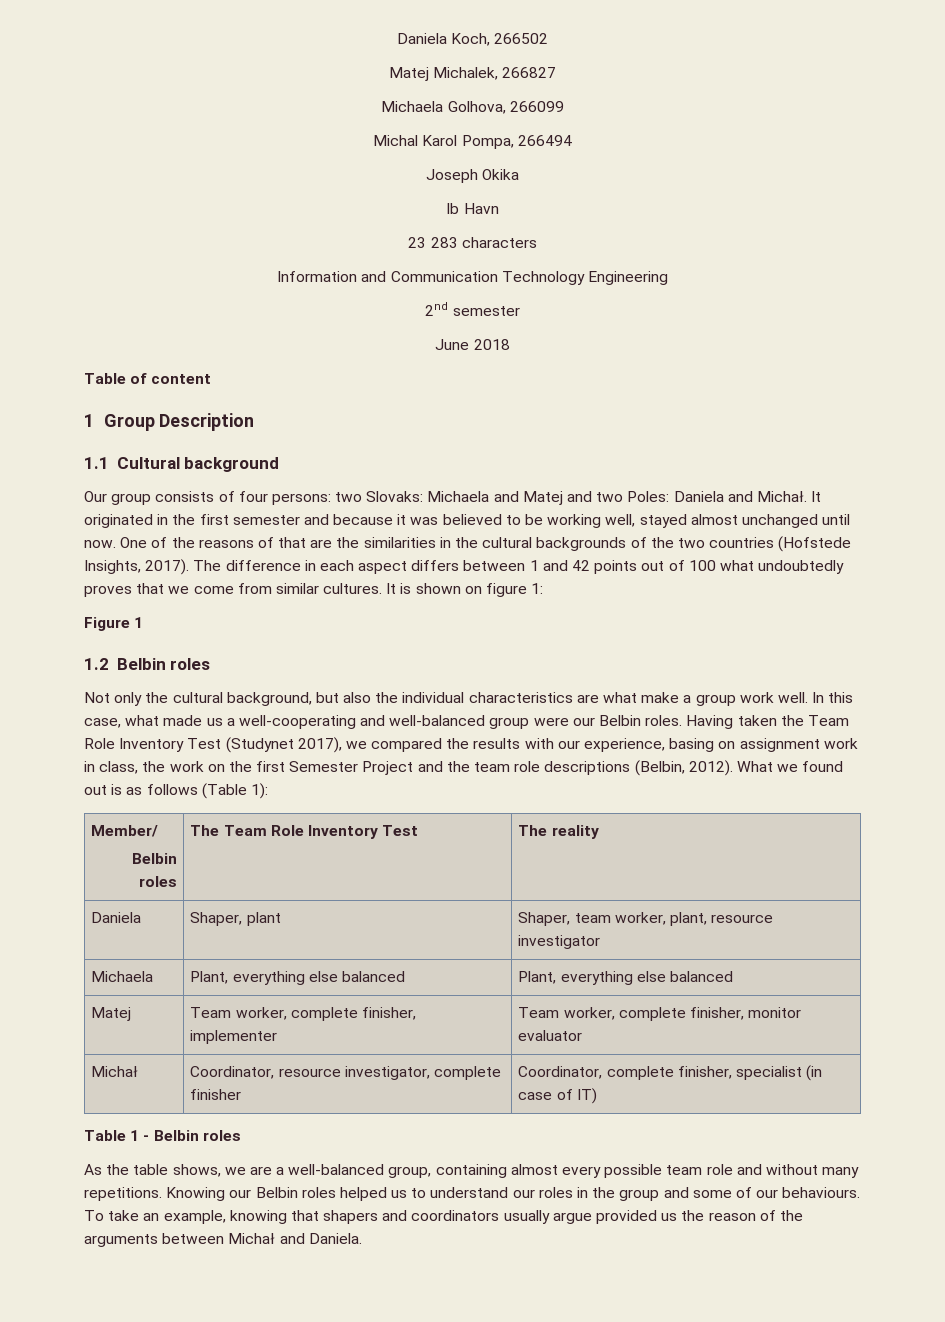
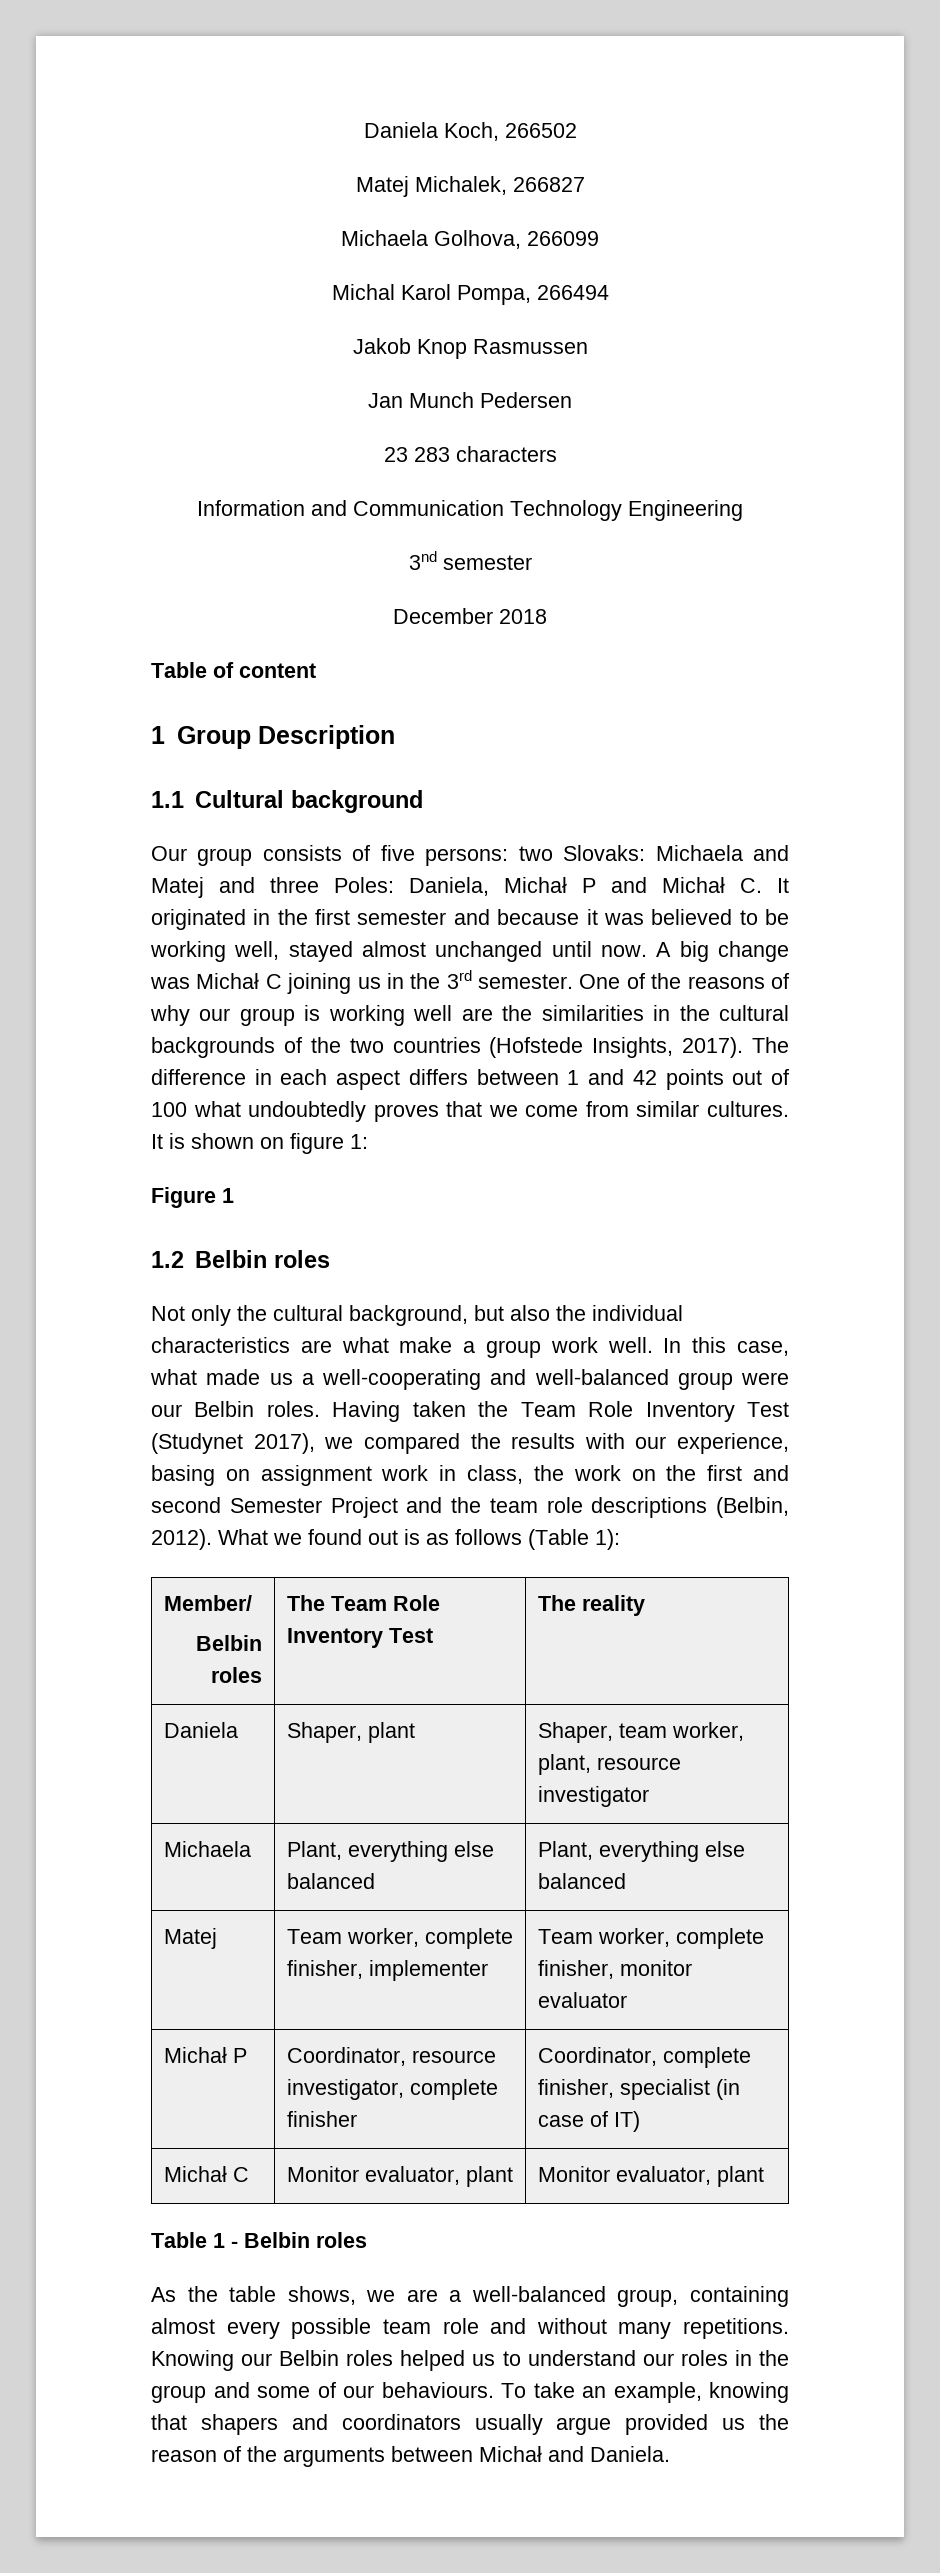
- Joseph Okika
- Ib Havn
+ Jakob Knop Rasmussen
+ Jan Munch Pedersen
- 2nd semester
+ 3nd semester
- June 2018
+ December 2018
- Our group consists of four persons: two Slovaks: Michaela and Matej and two Poles: Daniela and Michał. It originated in the first semester and because it was believed to be working well, stayed almost unchanged until now.
+ Our group consists of five persons: two Slovaks: Michaela and Matej and three Poles: Daniela, Michał P and Michał C. It originated in the first semester and because it was believed to be working well, stayed almost unchanged until now.
+ A big change was Michał C joining us in the 3rd semester.
- One of the reasons of that are the similarities in the cultural backgrounds of the two countries (Hofstede Insights, 2017).
+ One of the reasons of why our group is working well are the similarities in the cultural backgrounds of the two countries (Hofstede Insights, 2017).
- Having taken the Team Role Inventory Test (Studynet 2017), we compared the results with our experience, basing on assignment work in class, the work on the first Semester Project and the team role descriptions (Belbin, 2012).
+ Having taken the Team Role Inventory Test (Studynet 2017), we compared the results with our experience, basing on assignment work in class, the work on the first and second Semester Project and the team role descriptions (Belbin, 2012).
- Michał | Coordinator, resource investigator, complete finisher | Coordinator, complete finisher, specialist (in case of IT)
+ Michał P | Coordinator, resource investigator, complete finisher | Coordinator, complete finisher, specialist (in case of IT)
+ Michał C | Monitor evaluator, plant | Monitor evaluator, plant

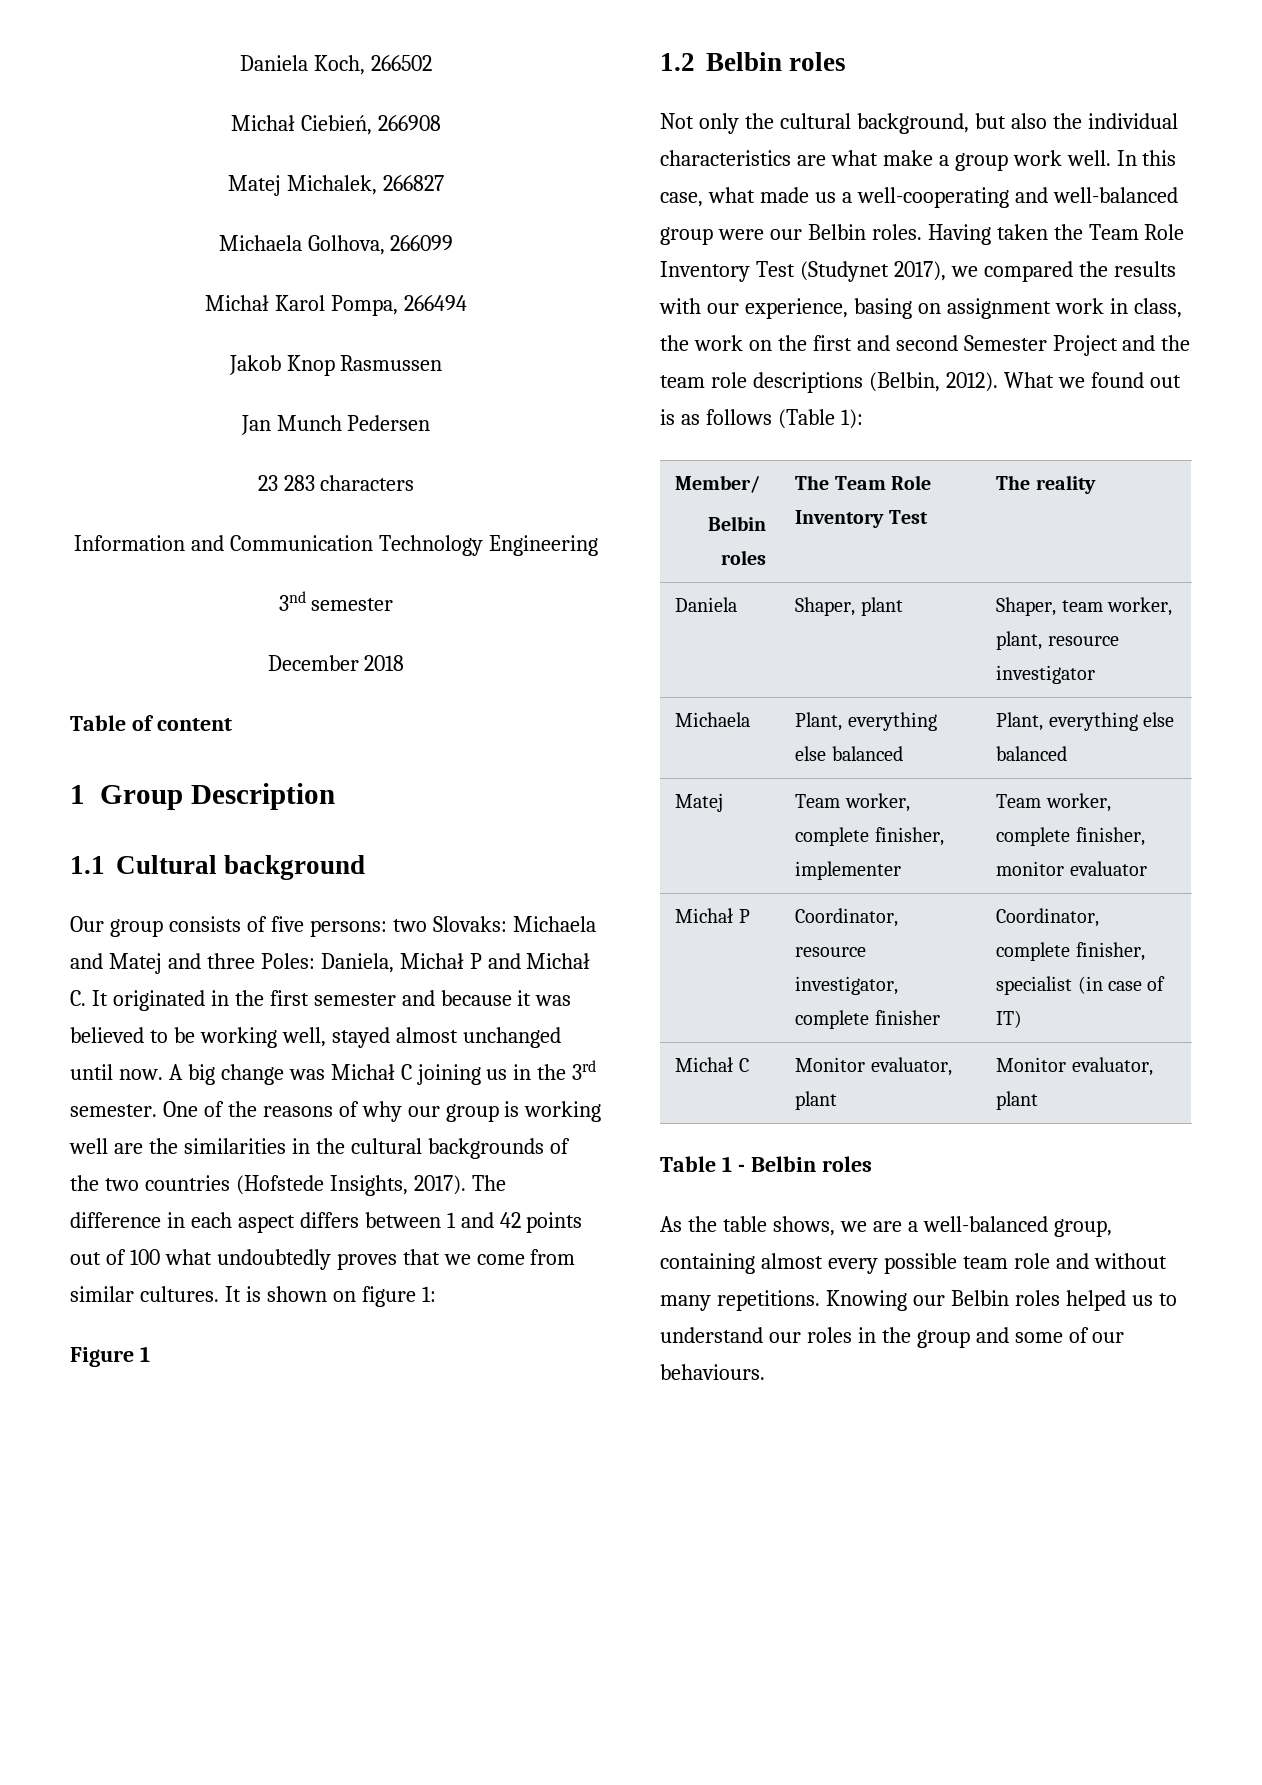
+ Michał Ciebień, 266908
- Michal Karol Pompa, 266494
+ Michał Karol Pompa, 266494
- To take an example, knowing that shapers and coordinators usually argue provided us the reason of the arguments between Michał and Daniela.

